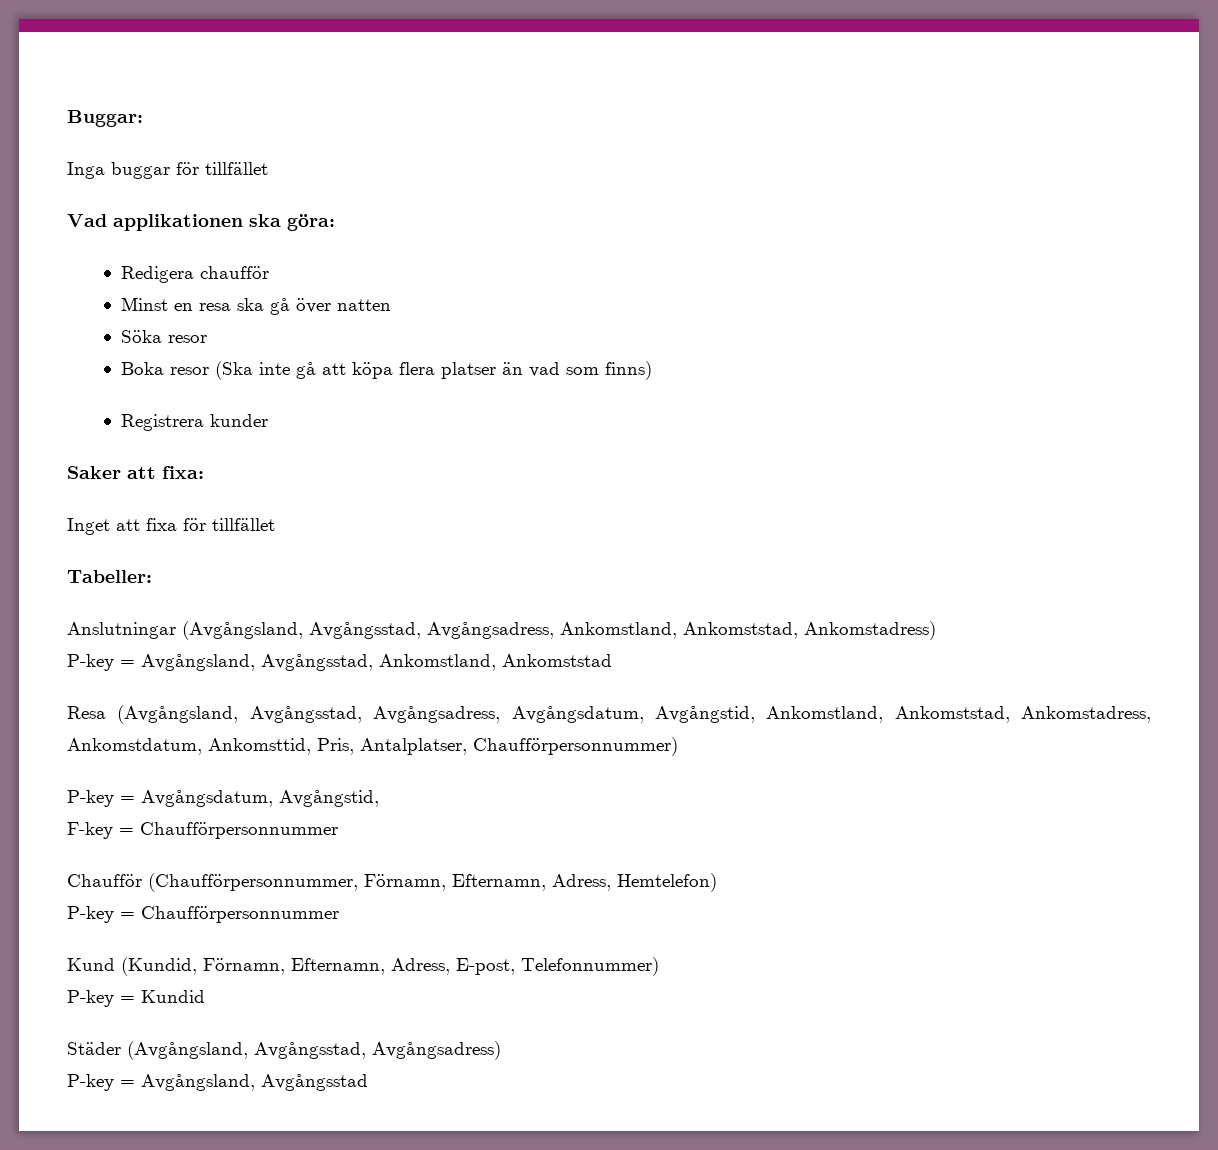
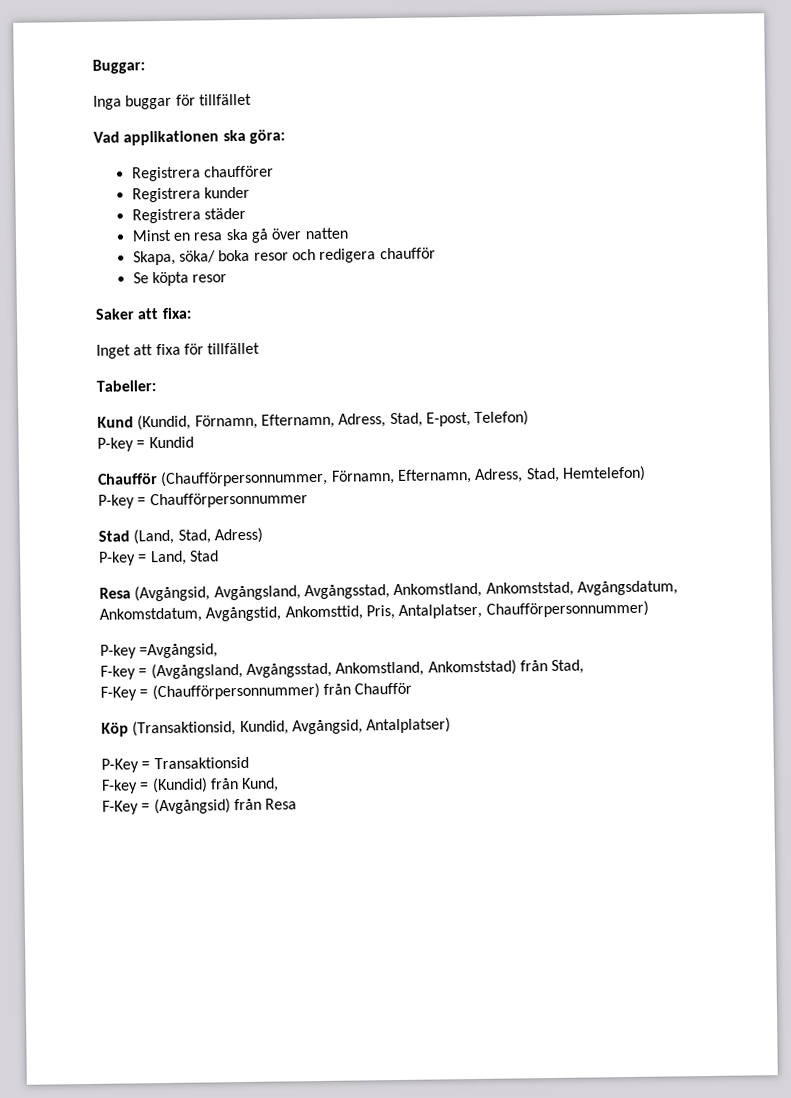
- Redigera chaufför
+ Registrera chaufförer
+ Registrera kunder
+ Registrera städer
- Söka resor
- Boka resor (Ska inte gå att köpa flera platser än vad som finns)
- Registrera kunder
+ Skapa, söka/ boka resor och redigera chaufför
+ Se köpta resor
- Anslutningar (Avgångsland, Avgångsstad, Avgångsadress, Ankomstland, Ankomststad, Ankomstadress)
- P-key = Avgångsland, Avgångsstad, Ankomstland, Ankomststad
- Resa (Avgångsland, Avgångsstad, Avgångsadress, Avgångsdatum, Avgångstid, Ankomstland, Ankomststad, Ankomstadress, Ankomstdatum, Ankomsttid, Pris, Antalplatser, Chaufförpersonnummer)
+ Kund (Kundid, Förnamn, Efternamn, Adress, Stad, E-post, Telefon)
+ P-key = Kundid
+ Chaufför (Chaufförpersonnummer, Förnamn, Efternamn, Adress, Stad, Hemtelefon)
+ P-key = Chaufförpersonnummer
+ Stad (Land, Stad, Adress)
+ P-key = Land, Stad
+ Resa (Avgångsid, Avgångsland, Avgångsstad, Ankomstland, Ankomststad, Avgångsdatum, Ankomstdatum, Avgångstid, Ankomsttid, Pris, Antalplatser, Chaufförpersonnummer)
- P-key = Avgångsdatum, Avgångstid,
- F-key = Chaufförpersonnummer
- Chaufför (Chaufförpersonnummer, Förnamn, Efternamn, Adress, Hemtelefon)
- P-key = Chaufförpersonnummer
- Kund (Kundid, Förnamn, Efternamn, Adress, E-post, Telefonnummer)
- P-key = Kundid
- Städer (Avgångsland, Avgångsstad, Avgångsadress)
- P-key = Avgångsland, Avgångsstad
+ P-key =Avgångsid,
+ F-key = (Avgångsland, Avgångsstad, Ankomstland, Ankomststad) från Stad,
+ F-Key = (Chaufförpersonnummer) från Chaufför
+ Köp (Transaktionsid, Kundid, Avgångsid, Antalplatser)
+ P-Key = Transaktionsid
+ F-key = (Kundid) från Kund,
+ F-Key = (Avgångsid) från Resa

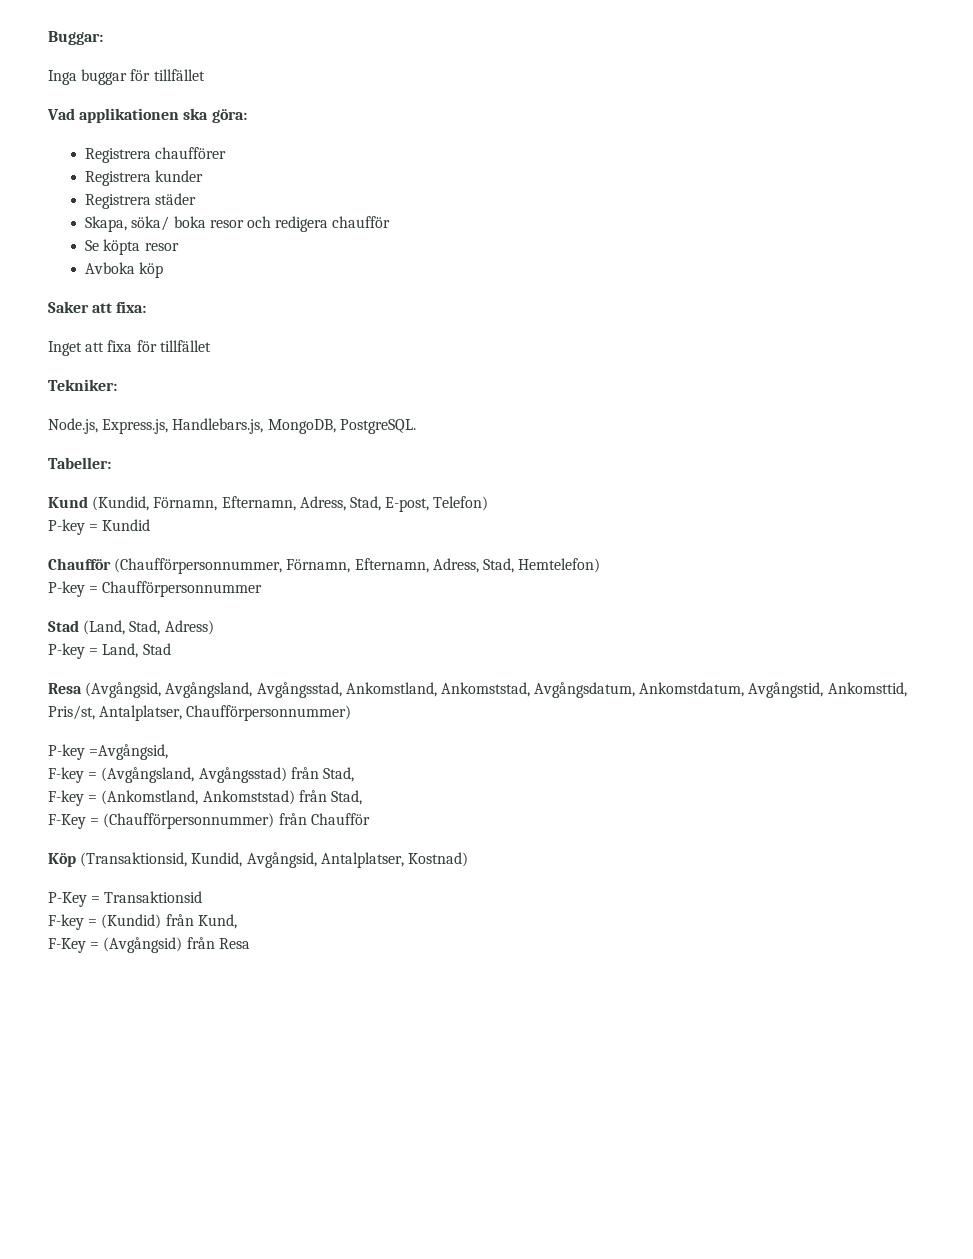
- Minst en resa ska gå över natten
+ Avboka köp
+ Tekniker:
+ Node.js, Express.js, Handlebars.js, MongoDB, PostgreSQL.
- Resa (Avgångsid, Avgångsland, Avgångsstad, Ankomstland, Ankomststad, Avgångsdatum, Ankomstdatum, Avgångstid, Ankomsttid, Pris, Antalplatser, Chaufförpersonnummer)
+ Resa (Avgångsid, Avgångsland, Avgångsstad, Ankomstland, Ankomststad, Avgångsdatum, Ankomstdatum, Avgångstid, Ankomsttid, Pris/st, Antalplatser, Chaufförpersonnummer)
- F-key = (Avgångsland, Avgångsstad, Ankomstland, Ankomststad) från Stad,
+ F-key = (Avgångsland, Avgångsstad) från Stad,
+ F-key = (Ankomstland, Ankomststad) från Stad,
- Köp (Transaktionsid, Kundid, Avgångsid, Antalplatser)
+ Köp (Transaktionsid, Kundid, Avgångsid, Antalplatser, Kostnad)

